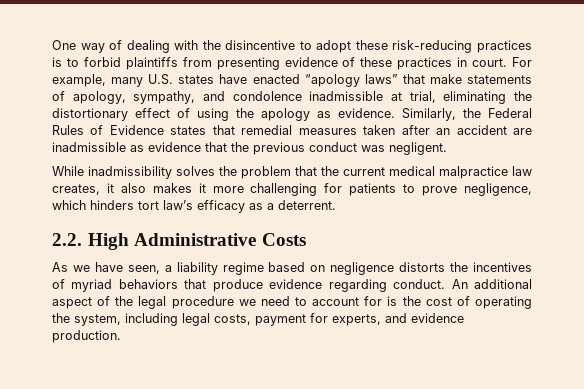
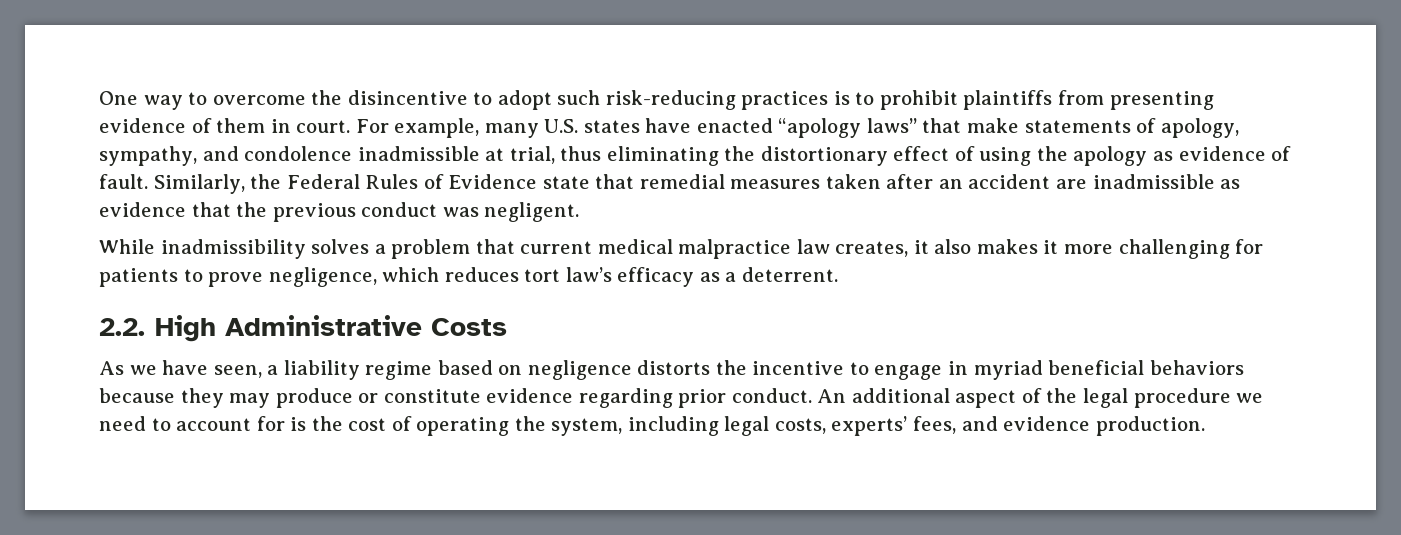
- One way of dealing with the disincentive to adopt these risk-reducing practices is to forbid plaintiffs from presenting evidence of these practices in court.
+ One way to overcome the disincentive to adopt such risk-reducing practices is to prohibit plaintiffs from presenting evidence of them in court.
- For example, many U.S. states have enacted “apology laws” that make statements of apology, sympathy, and condolence inadmissible at trial, eliminating the distortionary effect of using the apology as evidence.
+ For example, many U.S. states have enacted “apology laws” that make statements of apology, sympathy, and condolence inadmissible at trial, thus eliminating the distortionary effect of using the apology as evidence of fault.
- Similarly, the Federal Rules of Evidence states that remedial measures taken after an accident are inadmissible as evidence that the previous conduct was negligent.
+ Similarly, the Federal Rules of Evidence state that remedial measures taken after an accident are inadmissible as evidence that the previous conduct was negligent.
- While inadmissibility solves the problem that the current medical malpractice law creates, it also makes it more challenging for patients to prove negligence, which hinders tort law’s efficacy as a deterrent.
+ While inadmissibility solves a problem that current medical malpractice law creates, it also makes it more challenging for patients to prove negligence, which reduces tort law’s efficacy as a deterrent.
- As we have seen, a liability regime based on negligence distorts the incentives of myriad behaviors that produce evidence regarding conduct.
+ As we have seen, a liability regime based on negligence distorts the incentive to engage in myriad beneficial behaviors because they may produce or constitute evidence regarding prior conduct.
- An additional aspect of the legal procedure we need to account for is the cost of operating the system, including legal costs, payment for experts, and evidence production.
+ An additional aspect of the legal procedure we need to account for is the cost of operating the system, including legal costs, experts’ fees, and evidence production.

